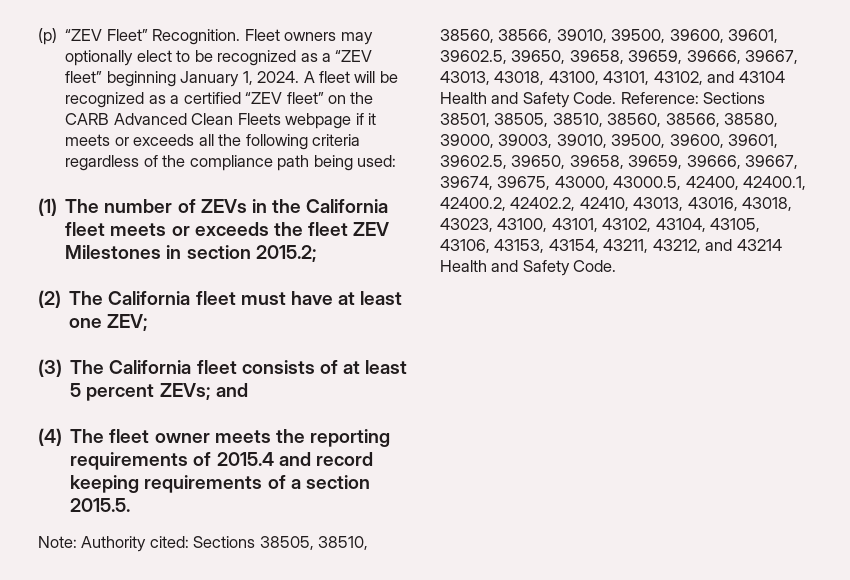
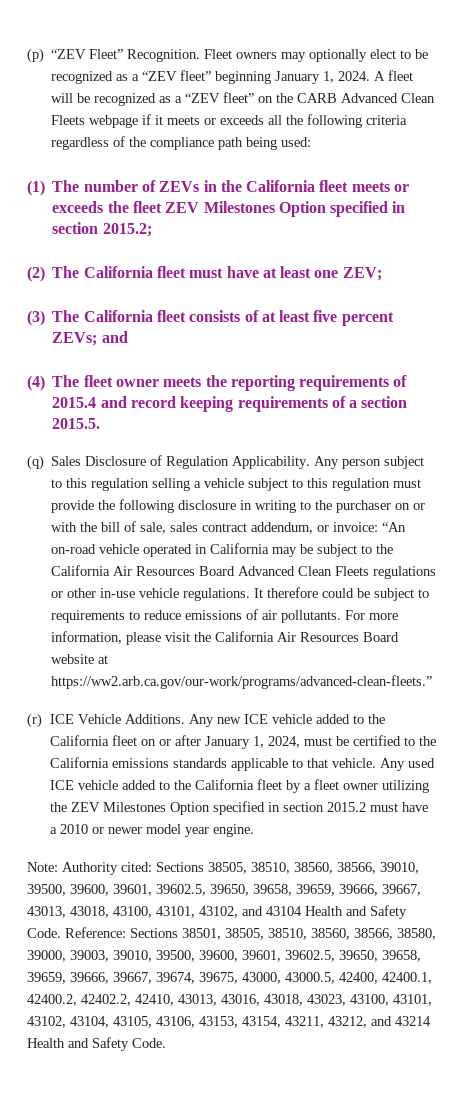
- A fleet will be recognized as a certified “ZEV fleet” on the CARB Advanced Clean Fleets webpage if it meets or exceeds all the following criteria regardless of the compliance path being used:
+ A fleet will be recognized as a “ZEV fleet” on the CARB Advanced Clean Fleets webpage if it meets or exceeds all the following criteria regardless of the compliance path being used:
- (1) The number of ZEVs in the California fleet meets or exceeds the fleet ZEV Milestones in section 2015.2;
+ (1) The number of ZEVs in the California fleet meets or exceeds the fleet ZEV Milestones Option specified in section 2015.2;
- (3) The California fleet consists of at least 5 percent ZEVs; and
+ (3) The California fleet consists of at least five percent ZEVs; and
+ (q) Sales Disclosure of Regulation Applicability. Any person subject to this regulation selling a vehicle subject to this regulation must provide the following disclosure in writing to the purchaser on or with the bill of sale, sales contract addendum, or invoice: “An on-road vehicle operated in California may be subject to the California Air Resources Board Advanced Clean Fleets regulations or other in-use vehicle regulations. It therefore could be subject to requirements to reduce emissions of air pollutants. For more information, please visit the California Air Resources Board website at https://ww2.arb.ca.gov/our-work/programs/advanced-clean-fleets.”
+ (r) ICE Vehicle Additions. Any new ICE vehicle added to the California fleet on or after January 1, 2024, must be certified to the California emissions standards applicable to that vehicle. Any used ICE vehicle added to the California fleet by a fleet owner utilizing the ZEV Milestones Option specified in section 2015.2 must have a 2010 or newer model year engine.

